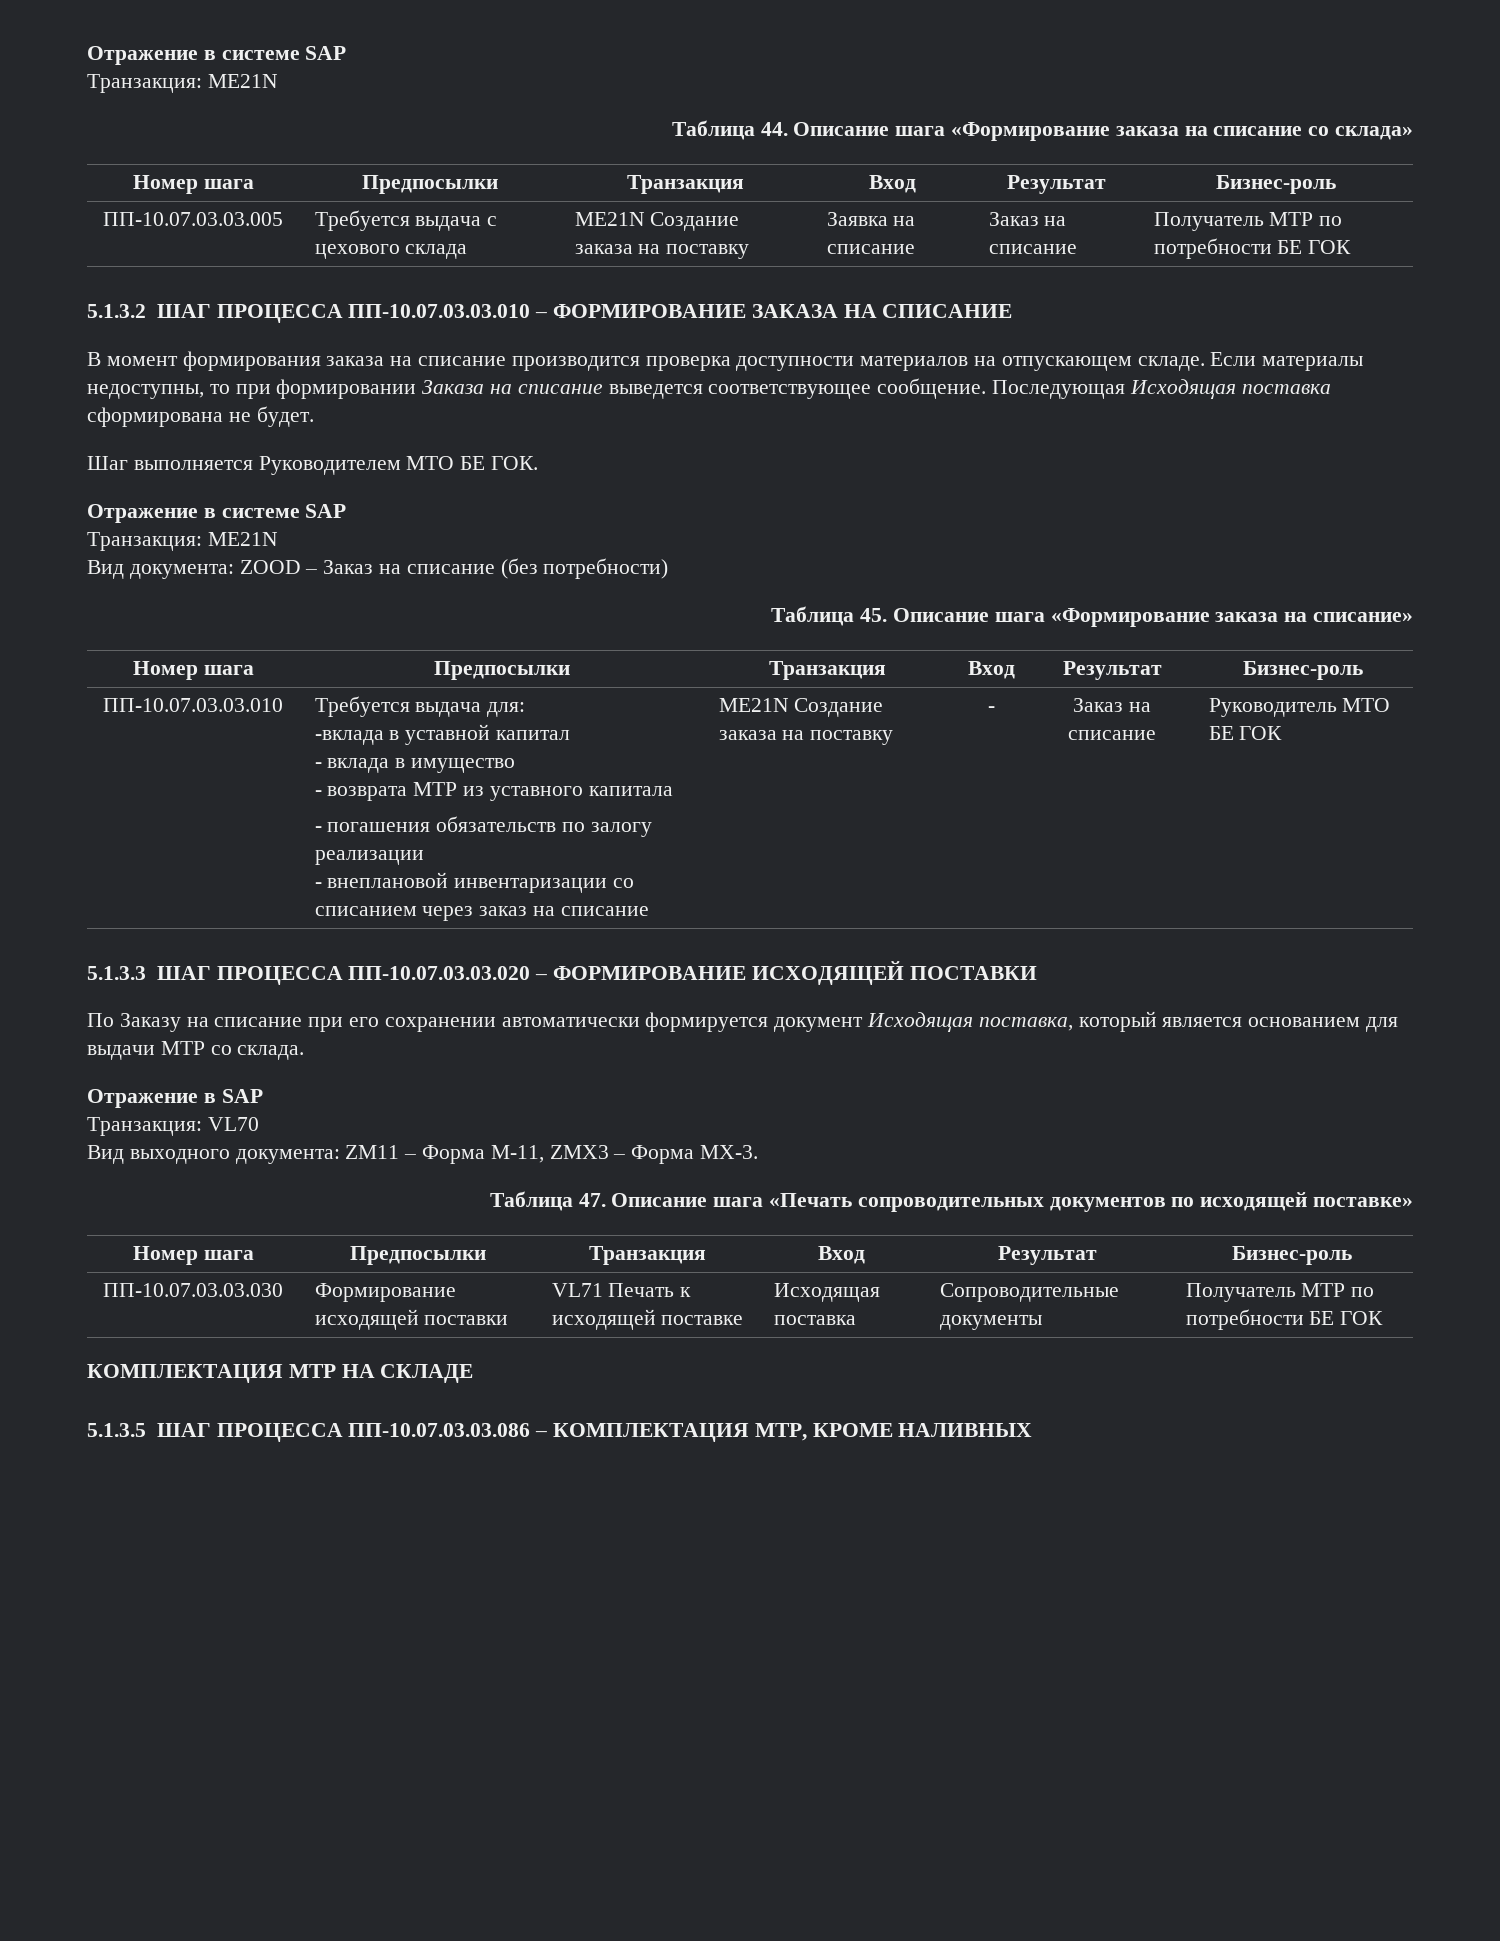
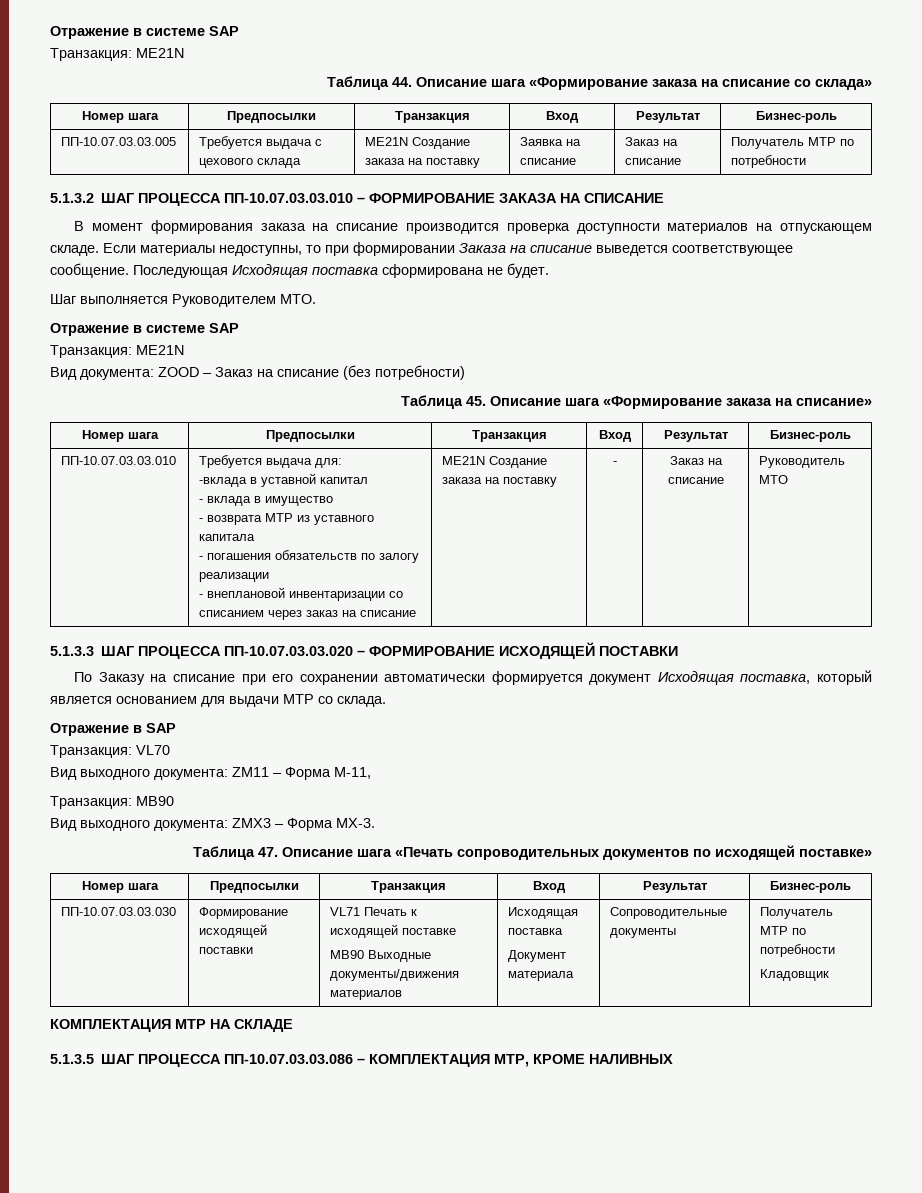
- ПП-10.07.03.03.005 | Требуется выдача с цехового склада | ME21N Создание заказа на поставку | Заявка на списание | Заказ на списание | Получатель МТР по потребности БЕ ГОК
+ ПП-10.07.03.03.005 | Требуется выдача с цехового склада | ME21N Создание заказа на поставку | Заявка на списание | Заказ на списание | Получатель МТР по потребности
- Шаг выполняется Руководителем МТО БЕ ГОК.
+ Шаг выполняется Руководителем МТО.
- Руководитель МТО БЕ ГОК
+ Руководитель МТО
- Вид выходного документа: ZM11 – Форма М-11, ZMX3 – Форма МХ-3.
+ Вид выходного документа: ZM11 – Форма М-11,
+ Транзакция: MB90
+ Вид выходного документа: ZMX3 – Форма МХ-3.
- ПП-10.07.03.03.030 | Формирование исходящей поставки | VL71 Печать к исходящей поставке | Исходящая поставка | Сопроводительные документы | Получатель МТР по потребности БЕ ГОК
+ ПП-10.07.03.03.030 | Формирование исходящей поставки | VL71 Печать к исходящей поставке
+ MB90 Выходные документы/движения материалов | Исходящая поставка
+ Документ материала | Сопроводительные документы | Получатель МТР по потребности
+ Кладовщик

